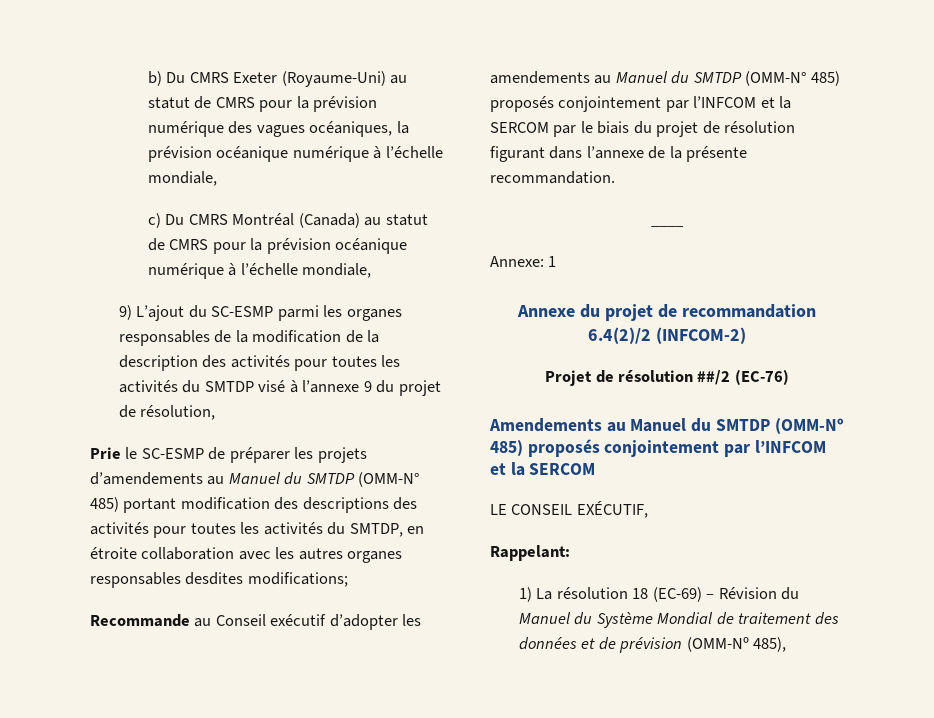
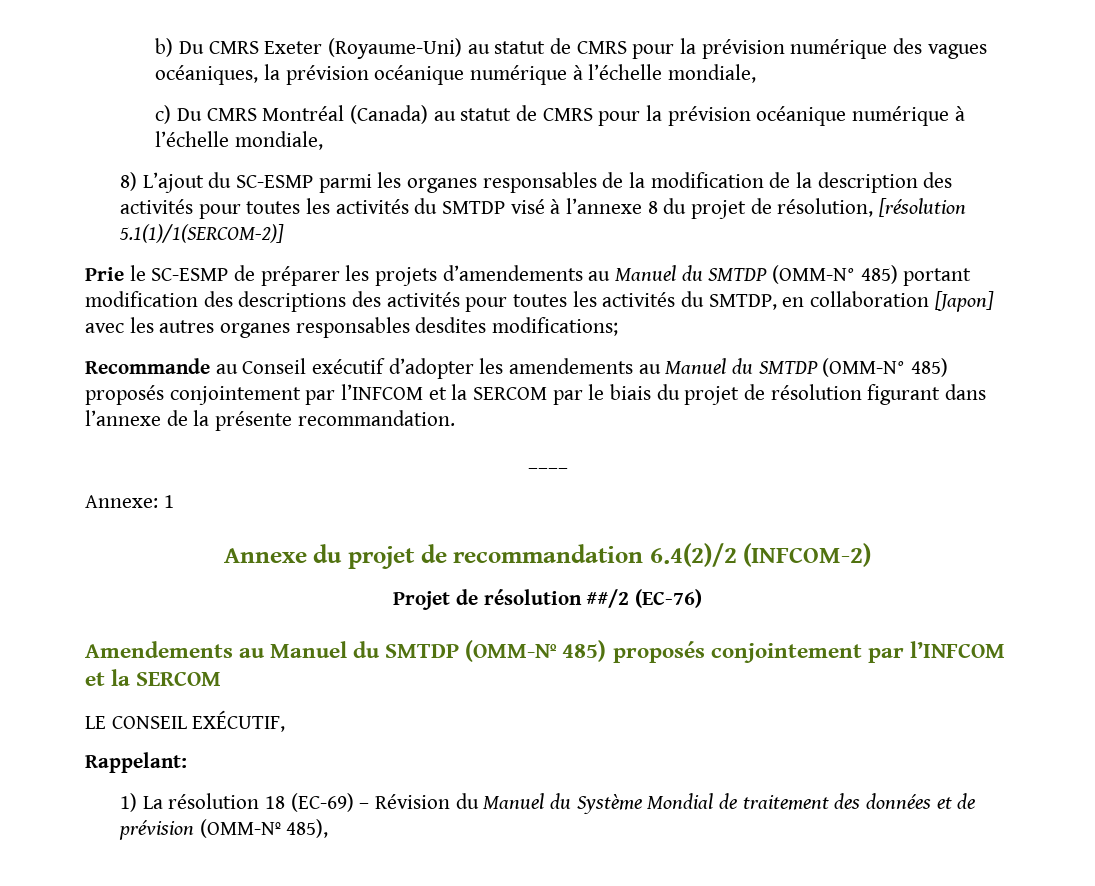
- 9) L’ajout du SC-ESMP parmi les organes responsables de la modification de la description des activités pour toutes les activités du SMTDP visé à l’annexe 9 du projet de résolution,
+ 8) L’ajout du SC-ESMP parmi les organes responsables de la modification de la description des activités pour toutes les activités du SMTDP visé à l’annexe 8 du projet de résolution, [résolution 5.1(1)/1(SERCOM-2)]
- Prie le SC-ESMP de préparer les projets d’amendements au Manuel du SMTDP (OMM-N° 485) portant modification des descriptions des activités pour toutes les activités du SMTDP, en étroite collaboration avec les autres organes responsables desdites modifications;
+ Prie le SC-ESMP de préparer les projets d’amendements au Manuel du SMTDP (OMM-N° 485) portant modification des descriptions des activités pour toutes les activités du SMTDP, en collaboration [Japon] avec les autres organes responsables desdites modifications;

